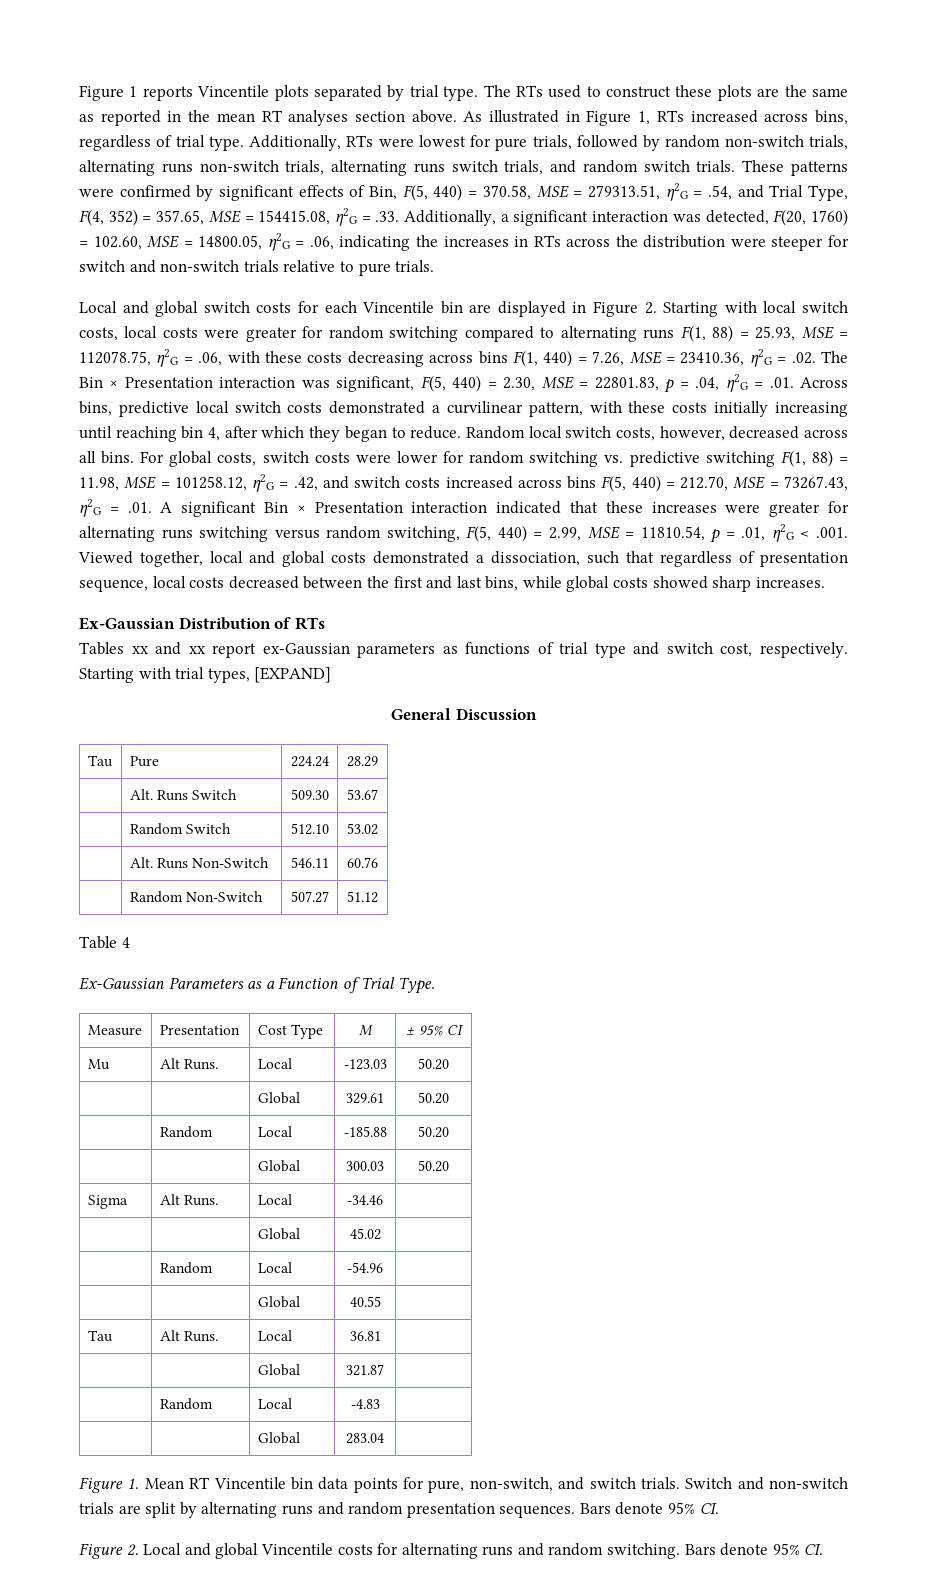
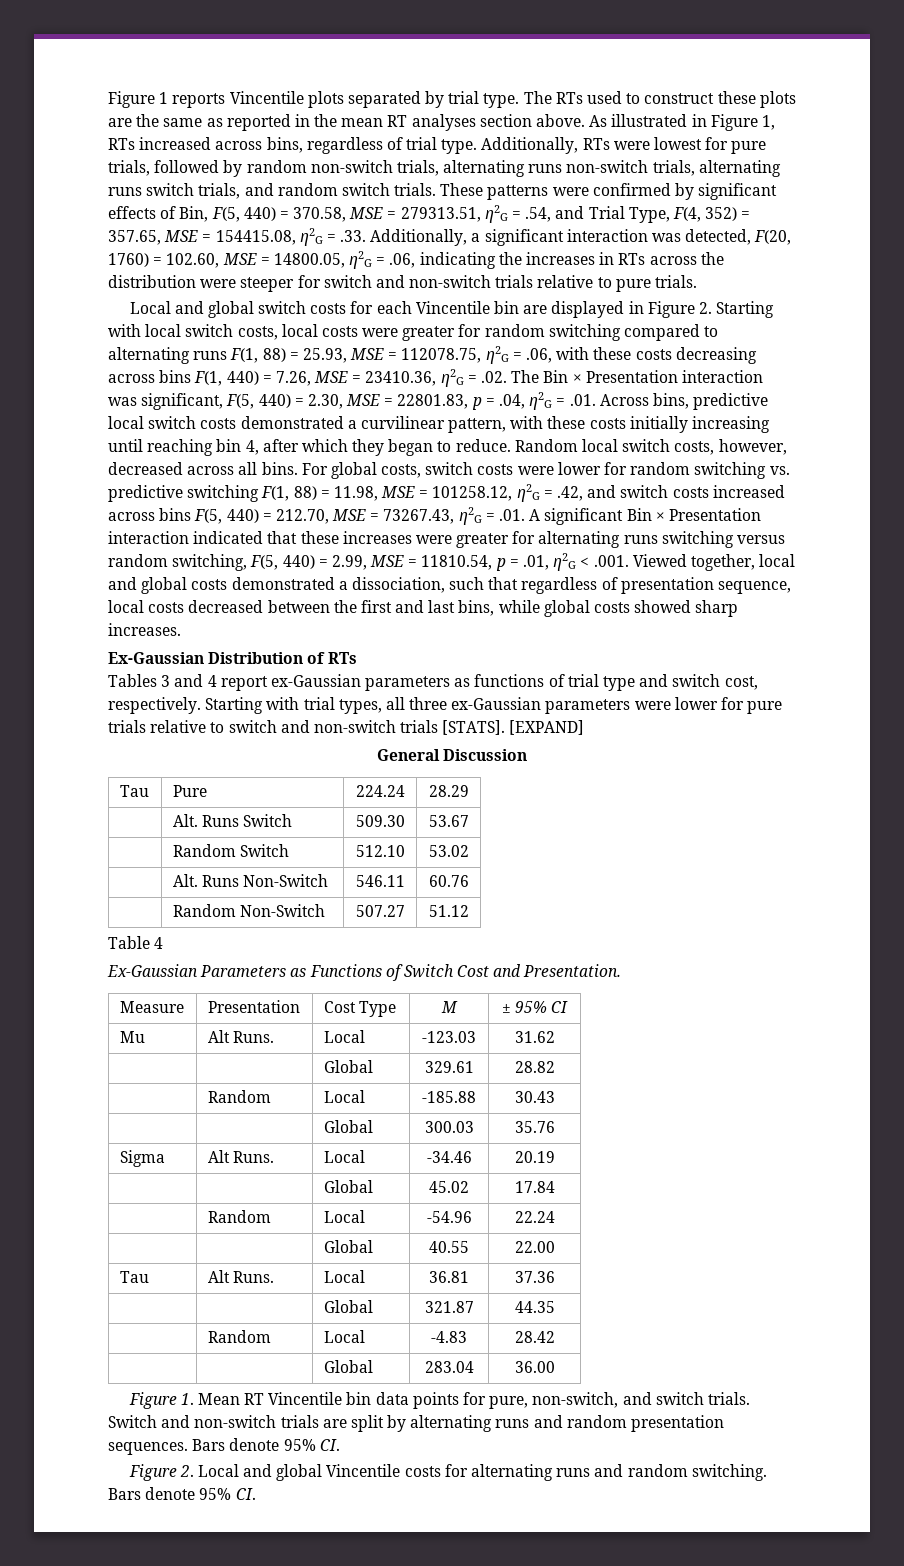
- Tables xx and xx report ex-Gaussian parameters as functions of trial type and switch cost, respectively.
+ Tables 3 and 4 report ex-Gaussian parameters as functions of trial type and switch cost, respectively.
- Starting with trial types, [EXPAND]
+ Starting with trial types, all three ex-Gaussian parameters were lower for pure trials relative to switch and non-switch trials [STATS]. [EXPAND]
- Ex-Gaussian Parameters as a Function of Trial Type.
+ Ex-Gaussian Parameters as Functions of Switch Cost and Presentation.
- Mu | Alt Runs. | Local | -123.03 | 50.20
+ Mu | Alt Runs. | Local | -123.03 | 31.62
- | | Global | 329.61 | 50.20
+ | | Global | 329.61 | 28.82
- | Random | Local | -185.88 | 50.20
+ | Random | Local | -185.88 | 30.43
- | | Global | 300.03 | 50.20
+ | | Global | 300.03 | 35.76
- Sigma | Alt Runs. | Local | -34.46 |
+ Sigma | Alt Runs. | Local | -34.46 | 20.19
- | | Global | 45.02 |
+ | | Global | 45.02 | 17.84
- | Random | Local | -54.96 |
+ | Random | Local | -54.96 | 22.24
- | | Global | 40.55 |
+ | | Global | 40.55 | 22.00
- Tau | Alt Runs. | Local | 36.81 |
+ Tau | Alt Runs. | Local | 36.81 | 37.36
- | | Global | 321.87 |
+ | | Global | 321.87 | 44.35
- | Random | Local | -4.83 |
+ | Random | Local | -4.83 | 28.42
- | | Global | 283.04 |
+ | | Global | 283.04 | 36.00

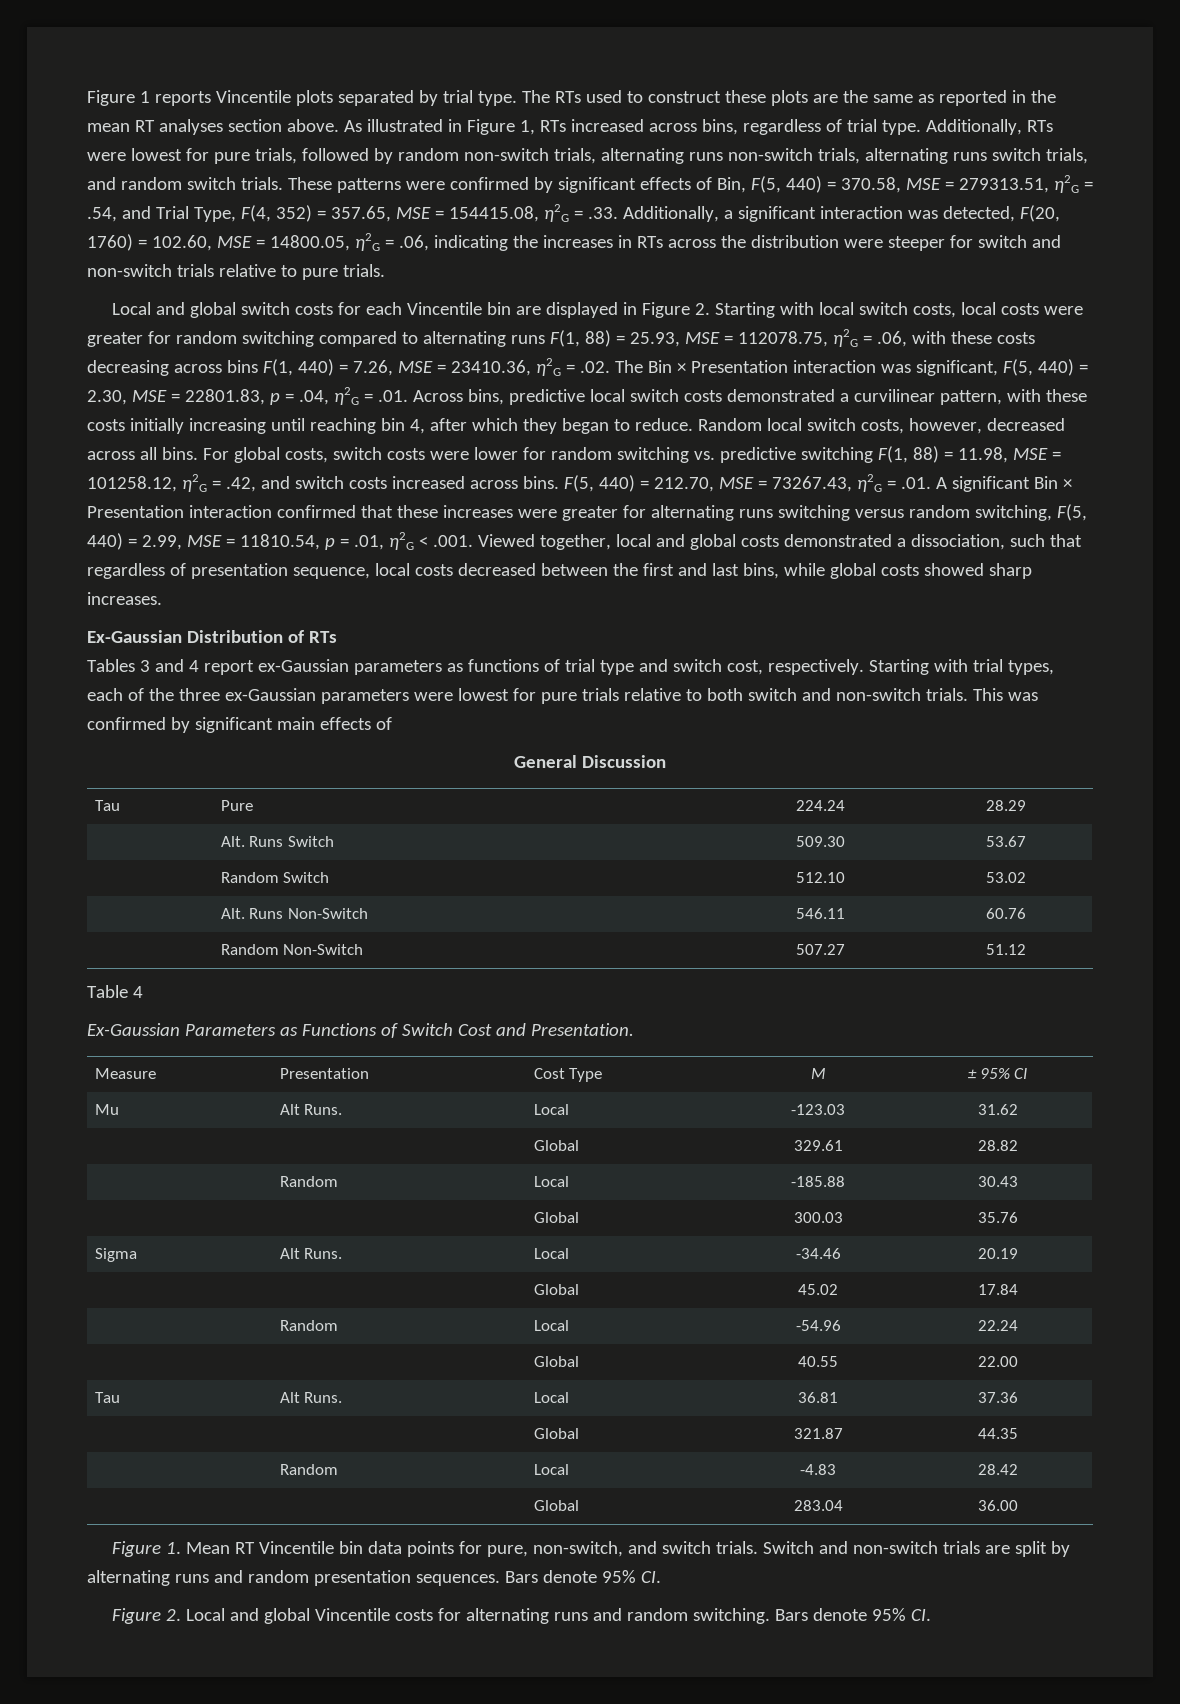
- For global costs, switch costs were lower for random switching vs. predictive switching F(1, 88) = 11.98, MSE = 101258.12, η2G = .42, and switch costs increased across bins F(5, 440) = 212.70, MSE = 73267.43, η2G = .01. A significant Bin × Presentation interaction indicated that these increases were greater for alternating runs switching versus random switching, F(5, 440) = 2.99, MSE = 11810.54, p = .01, η2G < .001. Viewed together, local and global costs demonstrated a dissociation, such that regardless of presentation sequence, local costs decreased between the first and last bins, while global costs showed sharp increases.
+ For global costs, switch costs were lower for random switching vs. predictive switching F(1, 88) = 11.98, MSE = 101258.12, η2G = .42, and switch costs increased across bins. F(5, 440) = 212.70, MSE = 73267.43, η2G = .01. A significant Bin × Presentation interaction confirmed that these increases were greater for alternating runs switching versus random switching, F(5, 440) = 2.99, MSE = 11810.54, p = .01, η2G < .001. Viewed together, local and global costs demonstrated a dissociation, such that regardless of presentation sequence, local costs decreased between the first and last bins, while global costs showed sharp increases.
- Starting with trial types, all three ex-Gaussian parameters were lower for pure trials relative to switch and non-switch trials [STATS]. [EXPAND]
+ Starting with trial types, each of the three ex-Gaussian parameters were lowest for pure trials relative to both switch and non-switch trials. This was confirmed by significant main effects of

